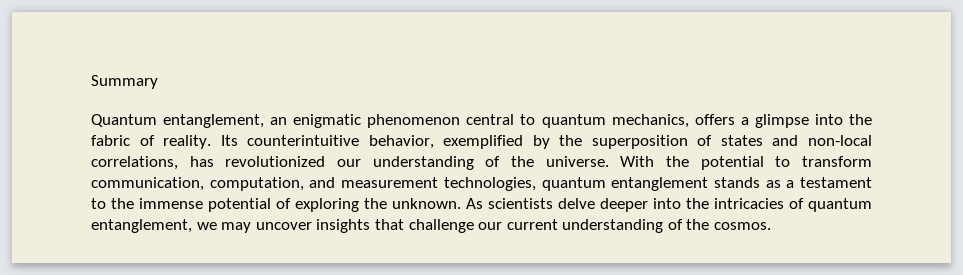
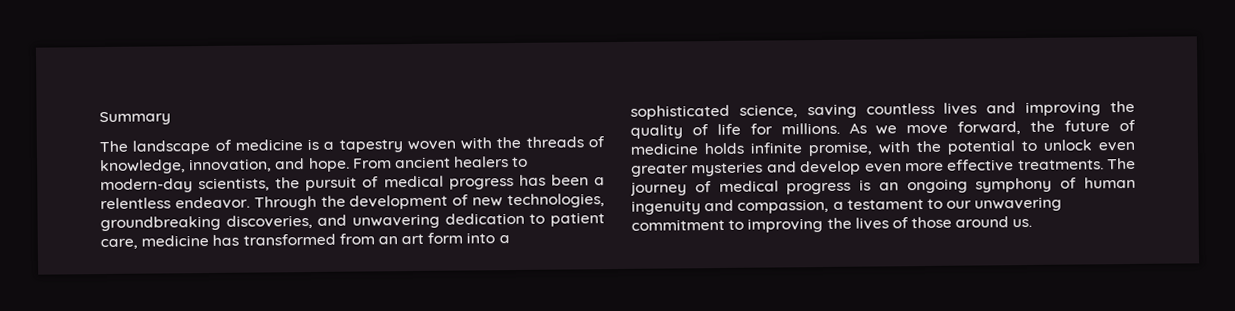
- Quantum entanglement, an enigmatic phenomenon central to quantum mechanics, offers a glimpse into the fabric of reality. Its counterintuitive behavior, exemplified by the superposition of states and non-local correlations, has revolutionized our understanding of the universe. With the potential to transform communication, computation, and measurement technologies, quantum entanglement stands as a testament to the immense potential of exploring the unknown. As scientists delve deeper into the intricacies of quantum entanglement, we may uncover insights that challenge our current understanding of the cosmos.
+ The landscape of medicine is a tapestry woven with the threads of knowledge, innovation, and hope. From ancient healers to modern-day scientists, the pursuit of medical progress has been a relentless endeavor. Through the development of new technologies, groundbreaking discoveries, and unwavering dedication to patient care, medicine has transformed from an art form into a sophisticated science, saving countless lives and improving the quality of life for millions. As we move forward, the future of medicine holds infinite promise, with the potential to unlock even greater mysteries and develop even more effective treatments. The journey of medical progress is an ongoing symphony of human ingenuity and compassion, a testament to our unwavering commitment to improving the lives of those around us.

